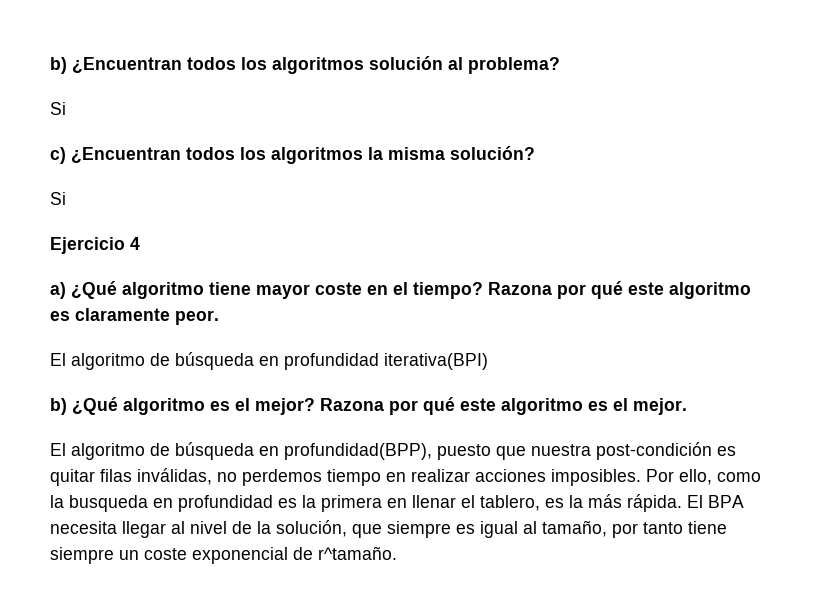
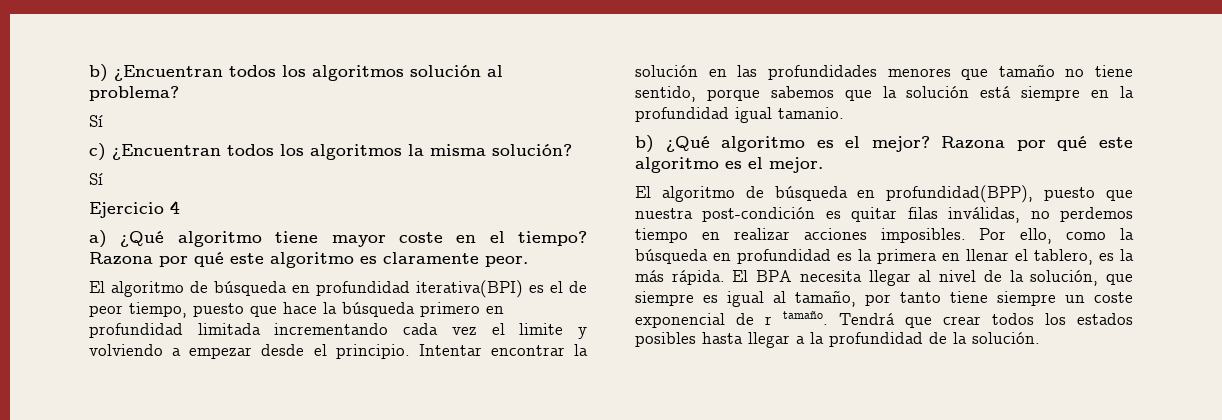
  b) ¿Encuentran todos los algoritmos solución al problema?
- Si
+ Sí
  c) ¿Encuentran todos los algoritmos la misma solución?
- Si
+ Sí
- El algoritmo de búsqueda en profundidad iterativa(BPI)
+ El algoritmo de búsqueda en profundidad iterativa(BPI) es el de peor tiempo, puesto que hace la búsqueda primero en profundidad limitada incrementando cada vez el limite y volviendo a empezar desde el principio. Intentar encontrar la solución en las profundidades menores que tamaño no tiene sentido, porque sabemos que la solución está siempre en la profundidad igual tamanio.
- Por ello, como la busqueda en profundidad es la primera en llenar el tablero, es la más rápida.
+ Por ello, como la búsqueda en profundidad es la primera en llenar el tablero, es la más rápida.
- El BPA necesita llegar al nivel de la solución, que siempre es igual al tamaño, por tanto tiene siempre un coste exponencial de r^tamaño.
+ El BPA necesita llegar al nivel de la solución, que siempre es igual al tamaño, por tanto tiene siempre un coste exponencial de r tamaño. Tendrá que crear todos los estados posibles hasta llegar a la profundidad de la solución.

